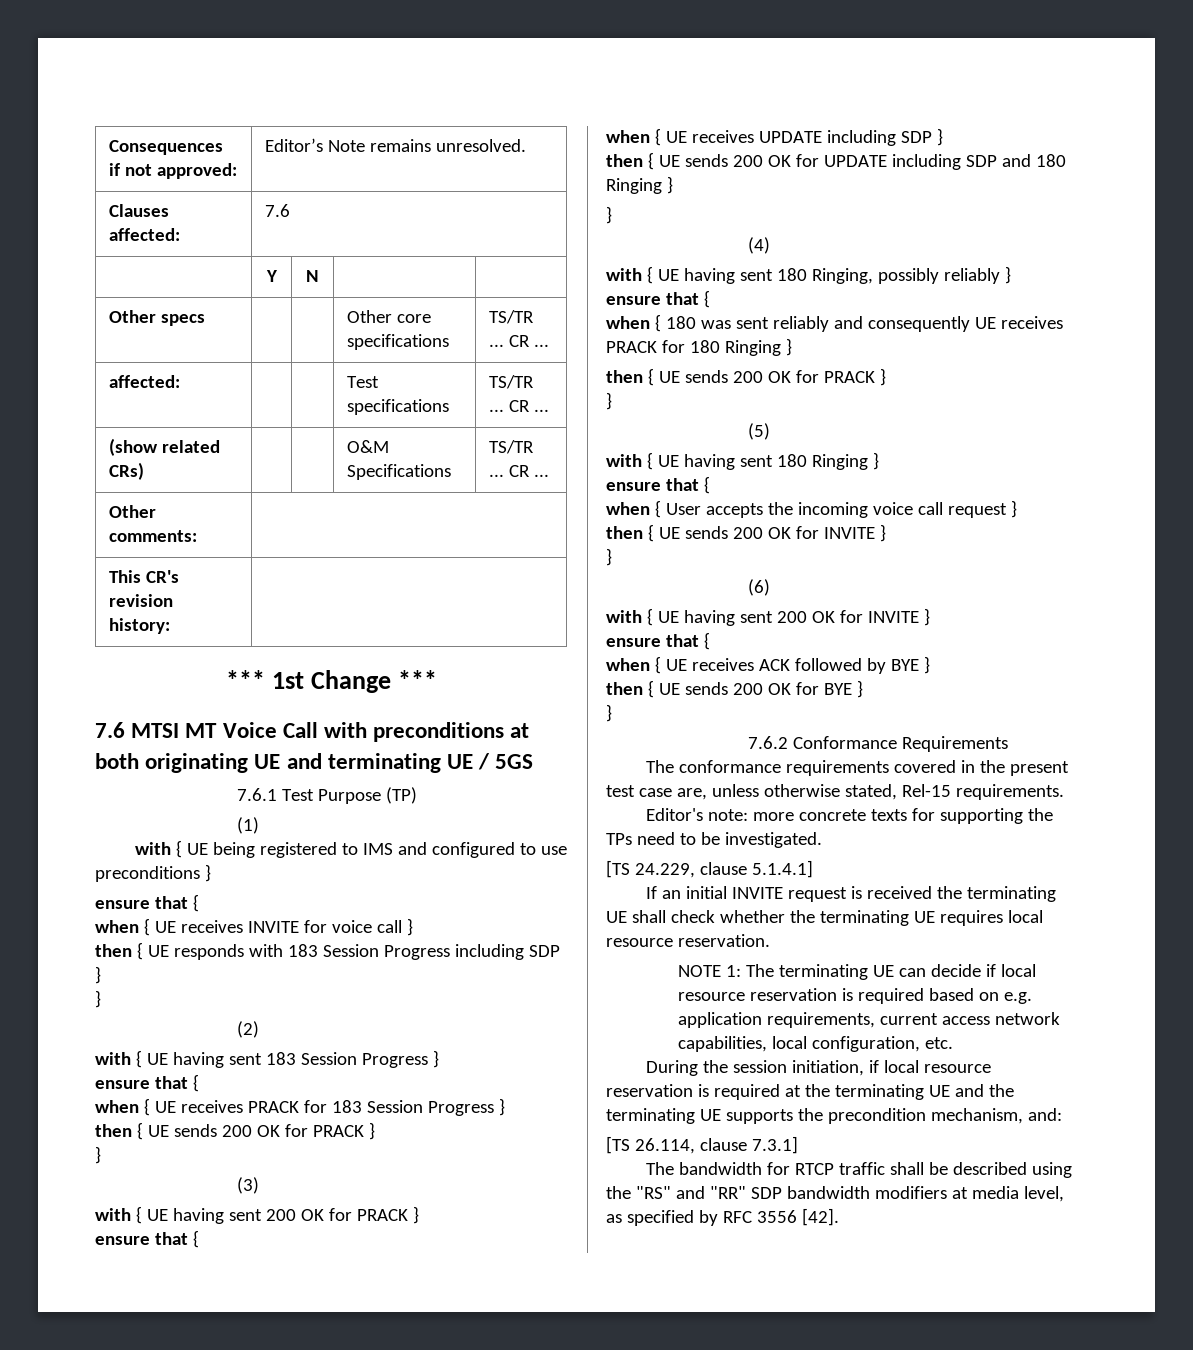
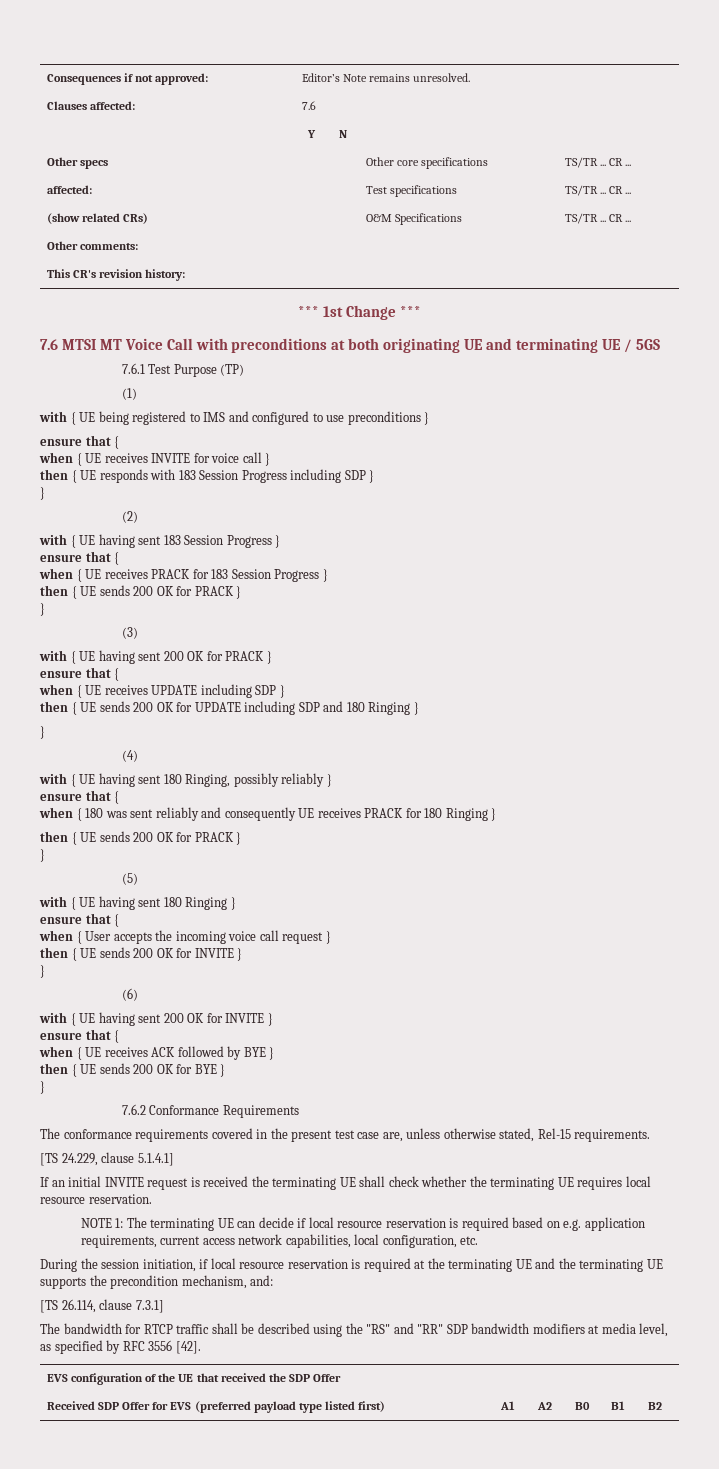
- Editor's note: more concrete texts for supporting the TPs need to be investigated.
+ EVS configuration of the UE that received the SDP Offer
+ Received SDP Offer for EVS (preferred payload type listed first) | A1 | A2 | B0 | B1 | B2

